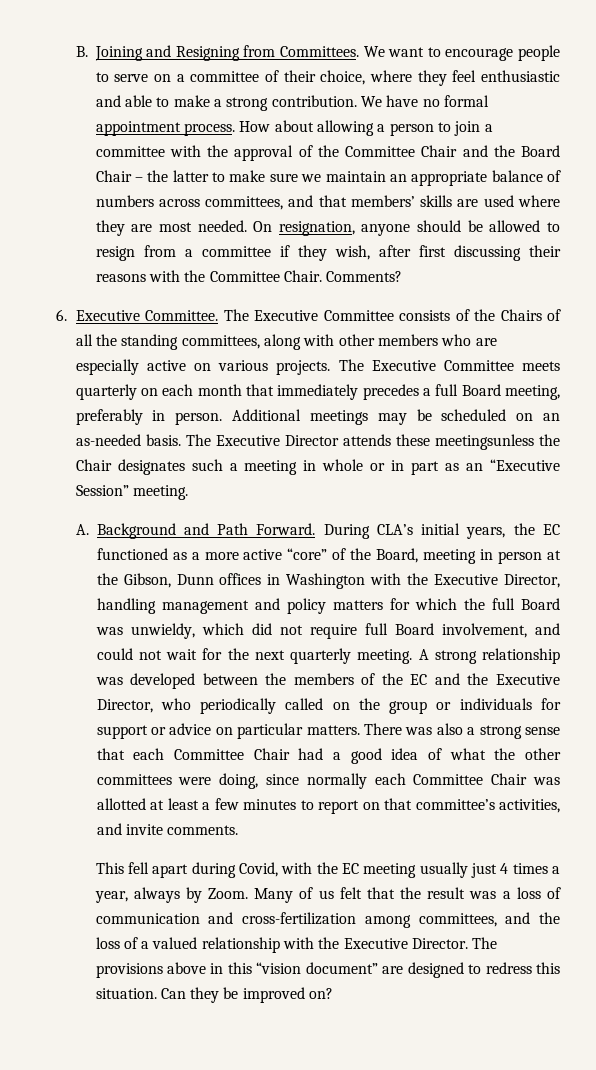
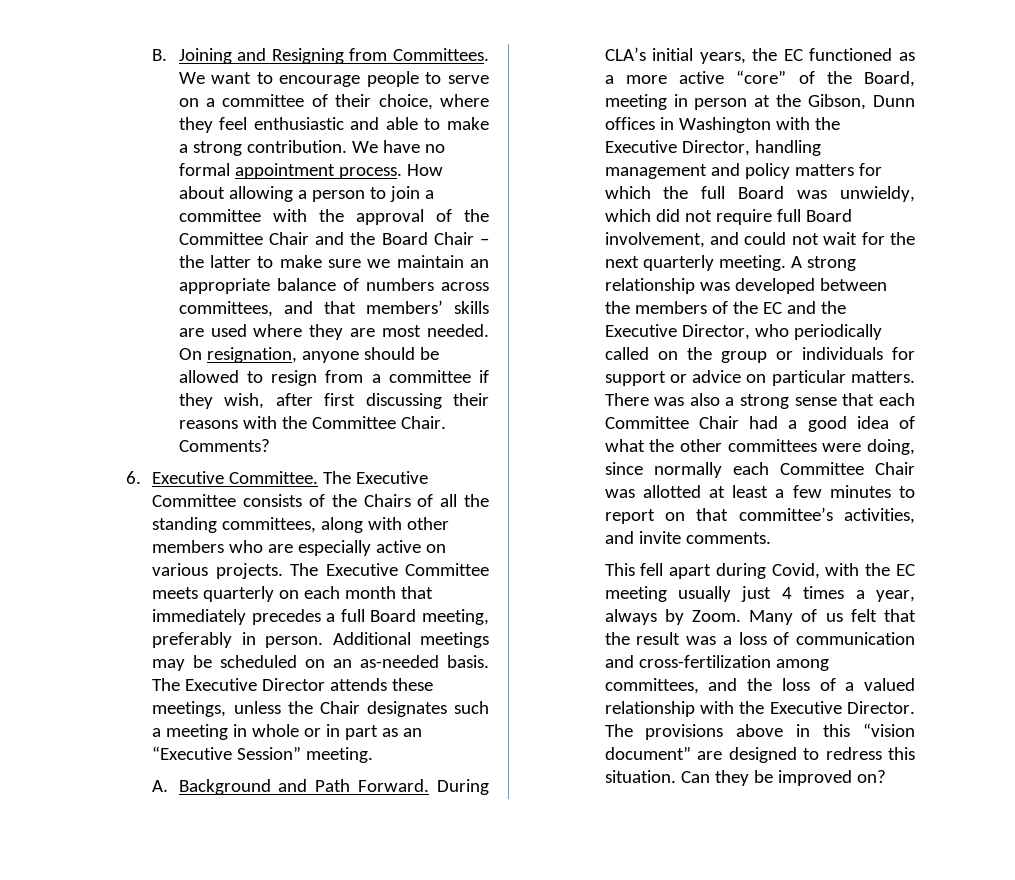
- The Executive Director attends these meetingsunless the Chair designates such a meeting in whole or in part as an “Executive Session” meeting.
+ The Executive Director attends these meetings, unless the Chair designates such a meeting in whole or in part as an “Executive Session” meeting.

